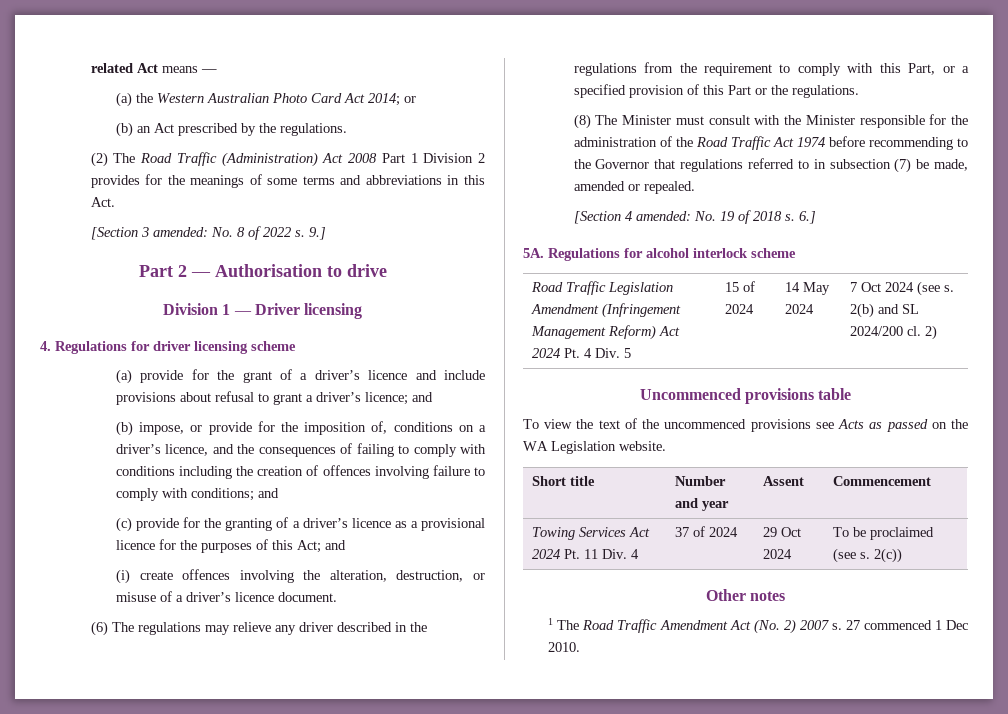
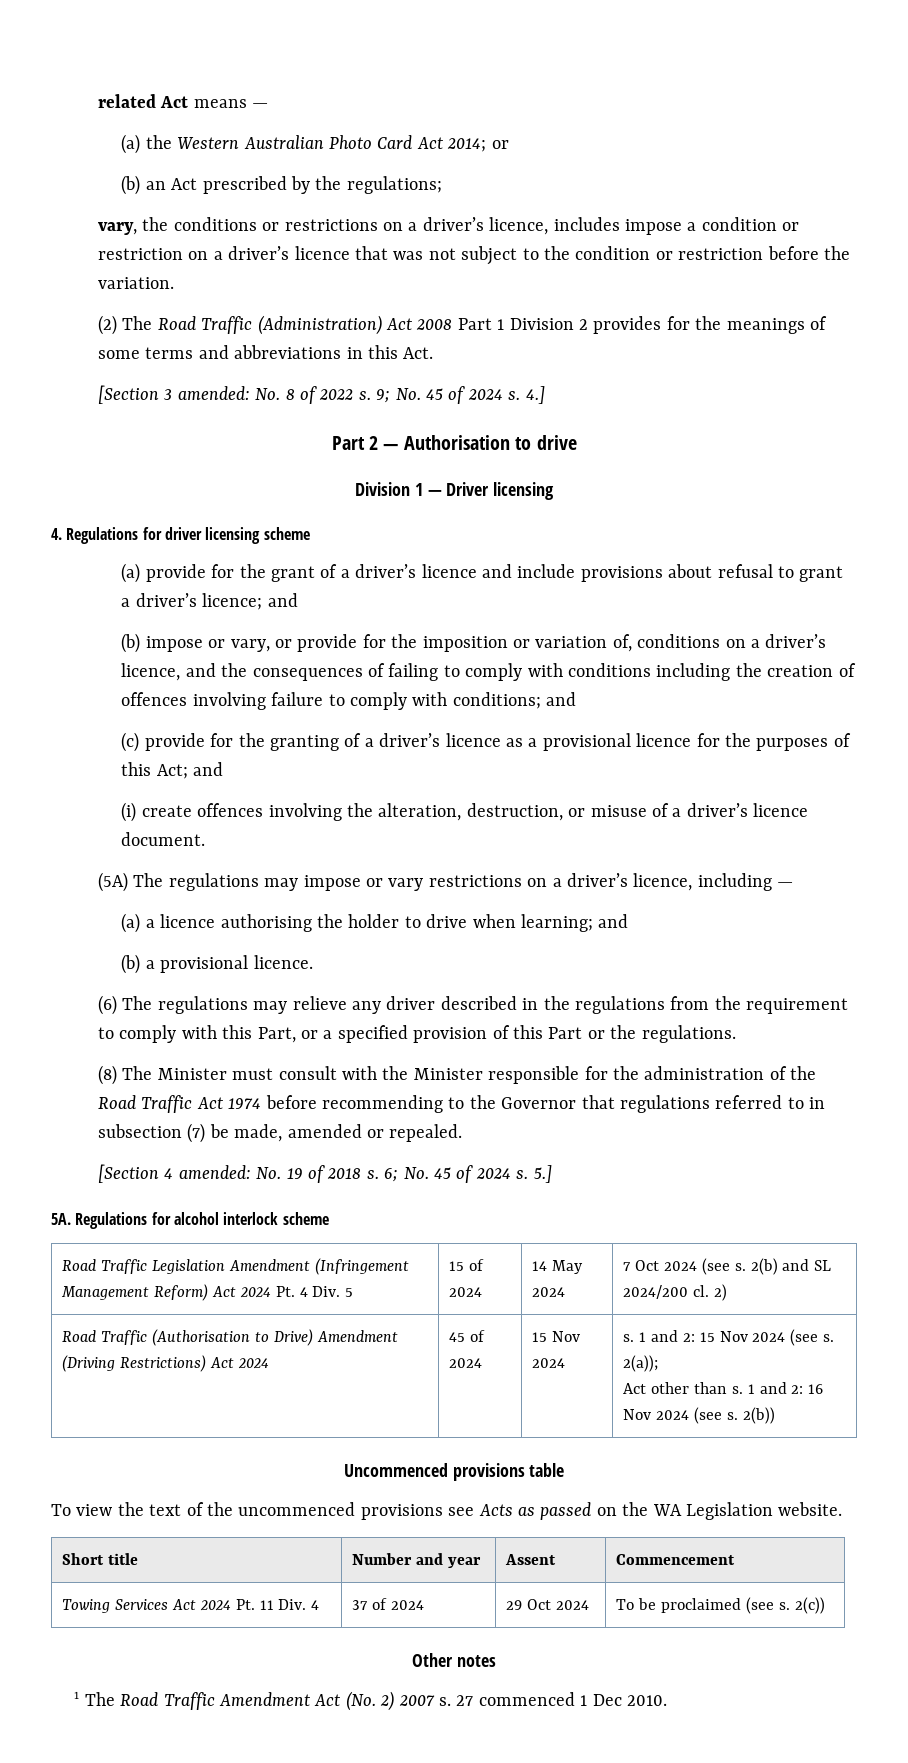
- (b) an Act prescribed by the regulations.
+ (b) an Act prescribed by the regulations;
+ vary, the conditions or restrictions on a driver’s licence, includes impose a condition or restriction on a driver’s licence that was not subject to the condition or restriction before the variation.
- 9.]
+ 9; No. 45 of 2024 s. 4.]
- (b) impose, or provide for the imposition of, conditions on a driver’s licence, and the consequences of failing to comply with conditions including the creation of offences involving failure to comply with conditions; and
+ (b) impose or vary, or provide for the imposition or variation of, conditions on a driver’s licence, and the consequences of failing to comply with conditions including the creation of offences involving failure to comply with conditions; and
+ (5A) The regulations may impose or vary restrictions on a driver’s licence, including —
+ (a) a licence authorising the holder to drive when learning; and
+ (b) a provisional licence.
- 6.]
+ 6; No. 45 of 2024 s. 5.]
+ Road Traffic (Authorisation to Drive) Amendment (Driving Restrictions) Act 2024 | 45 of 2024 | 15 Nov 2024 | s. 1 and 2: 15 Nov 2024 (see s. 2(a));
+ Act other than s. 1 and 2: 16 Nov 2024 (see s. 2(b))

